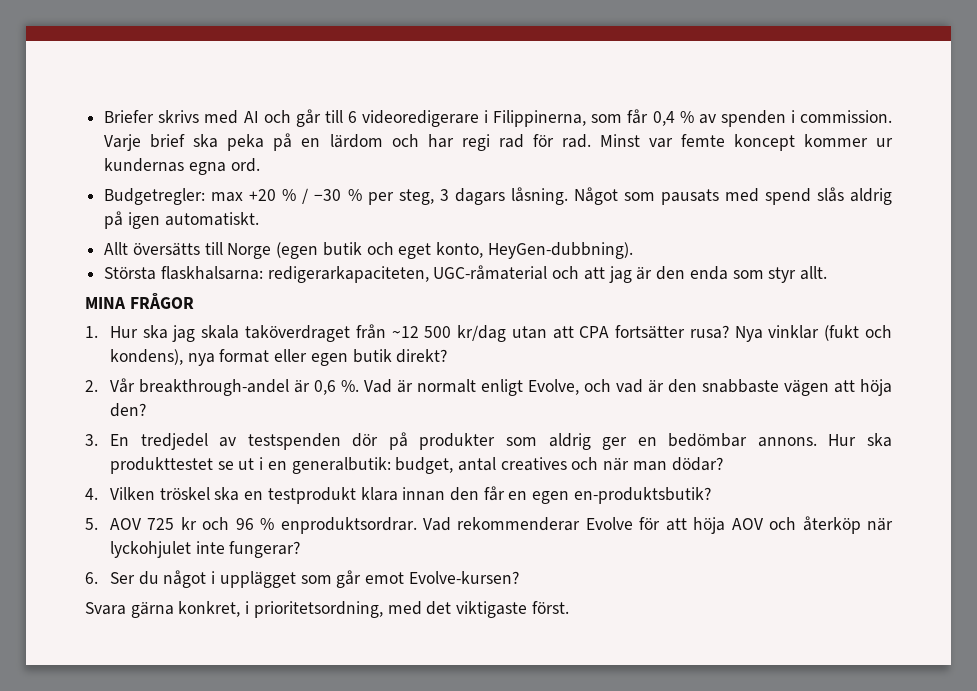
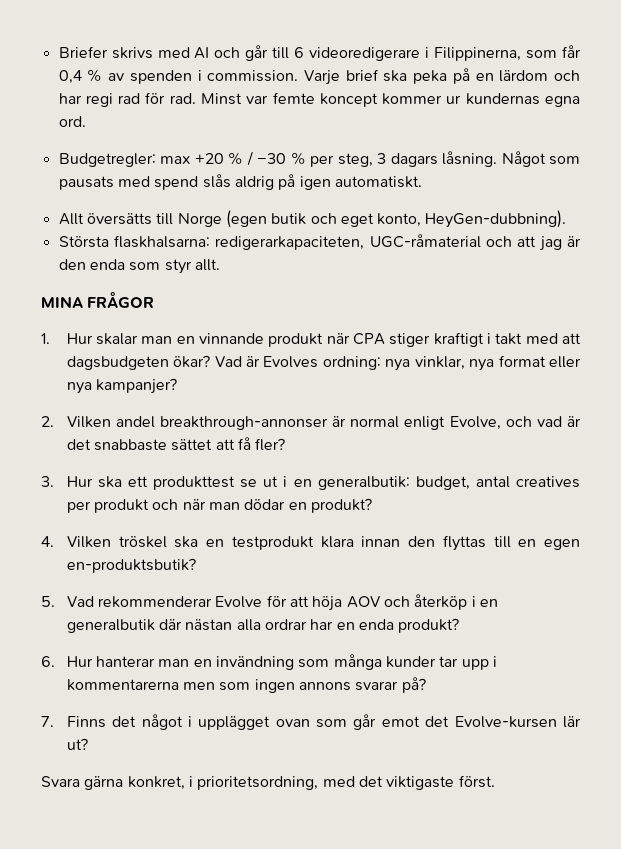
- 1. Hur ska jag skala taköverdraget från ~12 500 kr/dag utan att CPA fortsätter rusa? Nya vinklar (fukt och kondens), nya format eller egen butik direkt?
- 2. Vår breakthrough-andel är 0,6 %. Vad är normalt enligt Evolve, och vad är den snabbaste vägen att höja den?
- 3. En tredjedel av testspenden dör på produkter som aldrig ger en bedömbar annons. Hur ska produkttestet se ut i en generalbutik: budget, antal creatives och när man dödar?
+ 1. Hur skalar man en vinnande produkt när CPA stiger kraftigt i takt med att dagsbudgeten ökar? Vad är Evolves ordning: nya vinklar, nya format eller nya kampanjer?
+ 2. Vilken andel breakthrough-annonser är normal enligt Evolve, och vad är det snabbaste sättet att få fler?
+ 3. Hur ska ett produkttest se ut i en generalbutik: budget, antal creatives per produkt och när man dödar en produkt?
- 4. Vilken tröskel ska en testprodukt klara innan den får en egen en-produktsbutik?
+ 4. Vilken tröskel ska en testprodukt klara innan den flyttas till en egen en-produktsbutik?
- 5. AOV 725 kr och 96 % enproduktsordrar. Vad rekommenderar Evolve för att höja AOV och återköp när lyckohjulet inte fungerar?
- 6. Ser du något i upplägget som går emot Evolve-kursen?
+ 5. Vad rekommenderar Evolve för att höja AOV och återköp i en generalbutik där nästan alla ordrar har en enda produkt?
+ 6. Hur hanterar man en invändning som många kunder tar upp i kommentarerna men som ingen annons svarar på?
+ 7. Finns det något i upplägget ovan som går emot det Evolve-kursen lär ut?

